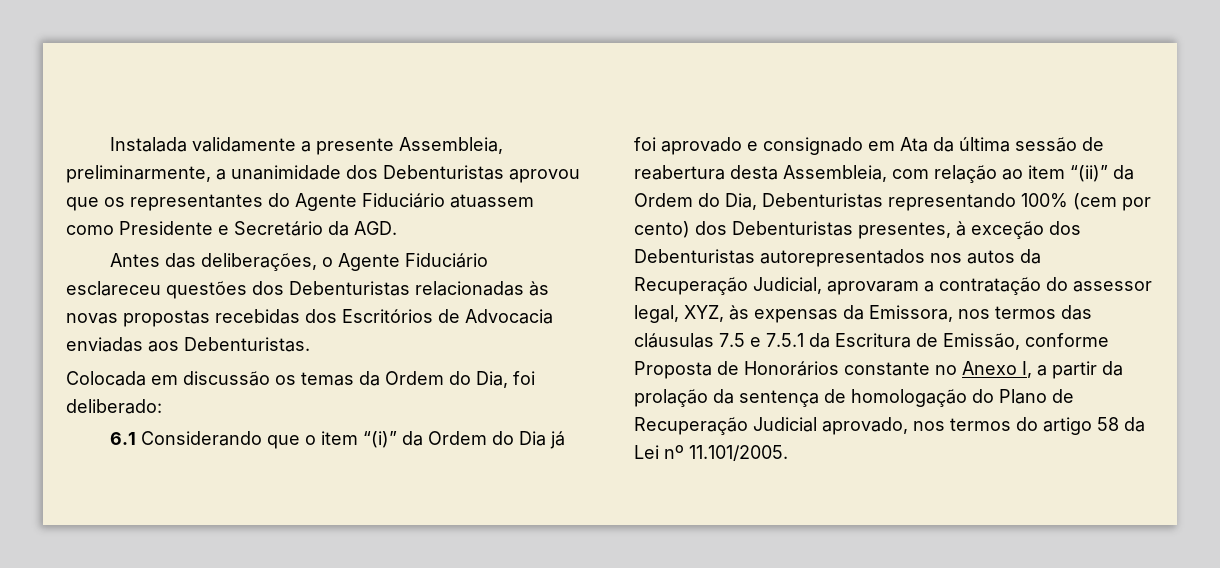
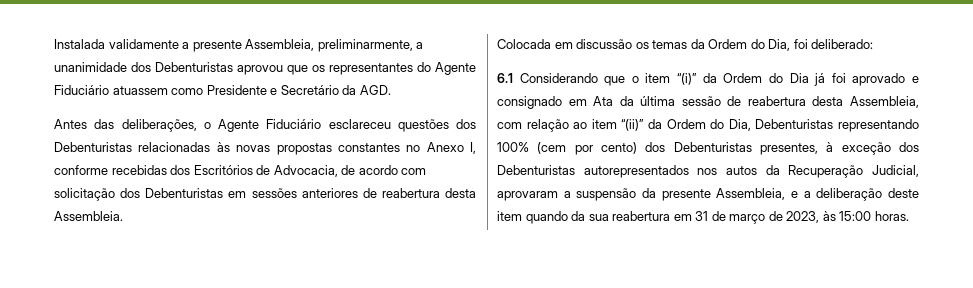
- Antes das deliberações, o Agente Fiduciário esclareceu questões dos Debenturistas relacionadas às novas propostas recebidas dos Escritórios de Advocacia enviadas aos Debenturistas.
+ Antes das deliberações, o Agente Fiduciário esclareceu questões dos Debenturistas relacionadas às novas propostas constantes no Anexo I, conforme recebidas dos Escritórios de Advocacia, de acordo com solicitação dos Debenturistas em sessões anteriores de reabertura desta Assembleia.
- 6.1 Considerando que o item “(i)” da Ordem do Dia já foi aprovado e consignado em Ata da última sessão de reabertura desta Assembleia, com relação ao item “(ii)” da Ordem do Dia, Debenturistas representando 100% (cem por cento) dos Debenturistas presentes, à exceção dos Debenturistas autorepresentados nos autos da Recuperação Judicial, aprovaram a contratação do assessor legal, XYZ, às expensas da Emissora, nos termos das cláusulas 7.5 e 7.5.1 da Escritura de Emissão, conforme Proposta de Honorários constante no Anexo I, a partir da prolação da sentença de homologação do Plano de Recuperação Judicial aprovado, nos termos do artigo 58 da Lei nº 11.101/2005.
+ 6.1 Considerando que o item “(i)” da Ordem do Dia já foi aprovado e consignado em Ata da última sessão de reabertura desta Assembleia, com relação ao item “(ii)” da Ordem do Dia, Debenturistas representando 100% (cem por cento) dos Debenturistas presentes, à exceção dos Debenturistas autorepresentados nos autos da Recuperação Judicial, aprovaram a suspensão da presente Assembleia, e a deliberação deste item quando da sua reabertura em 31 de março de 2023, às 15:00 horas.

